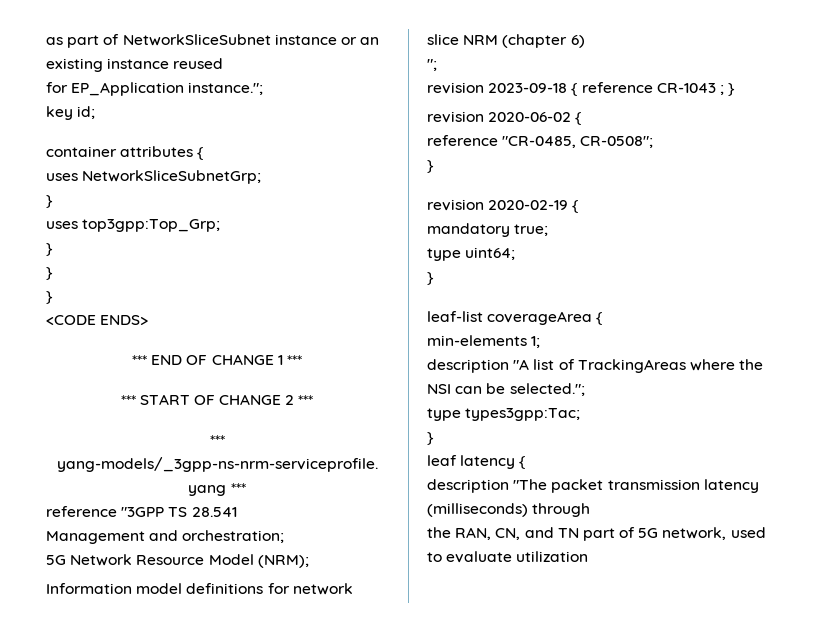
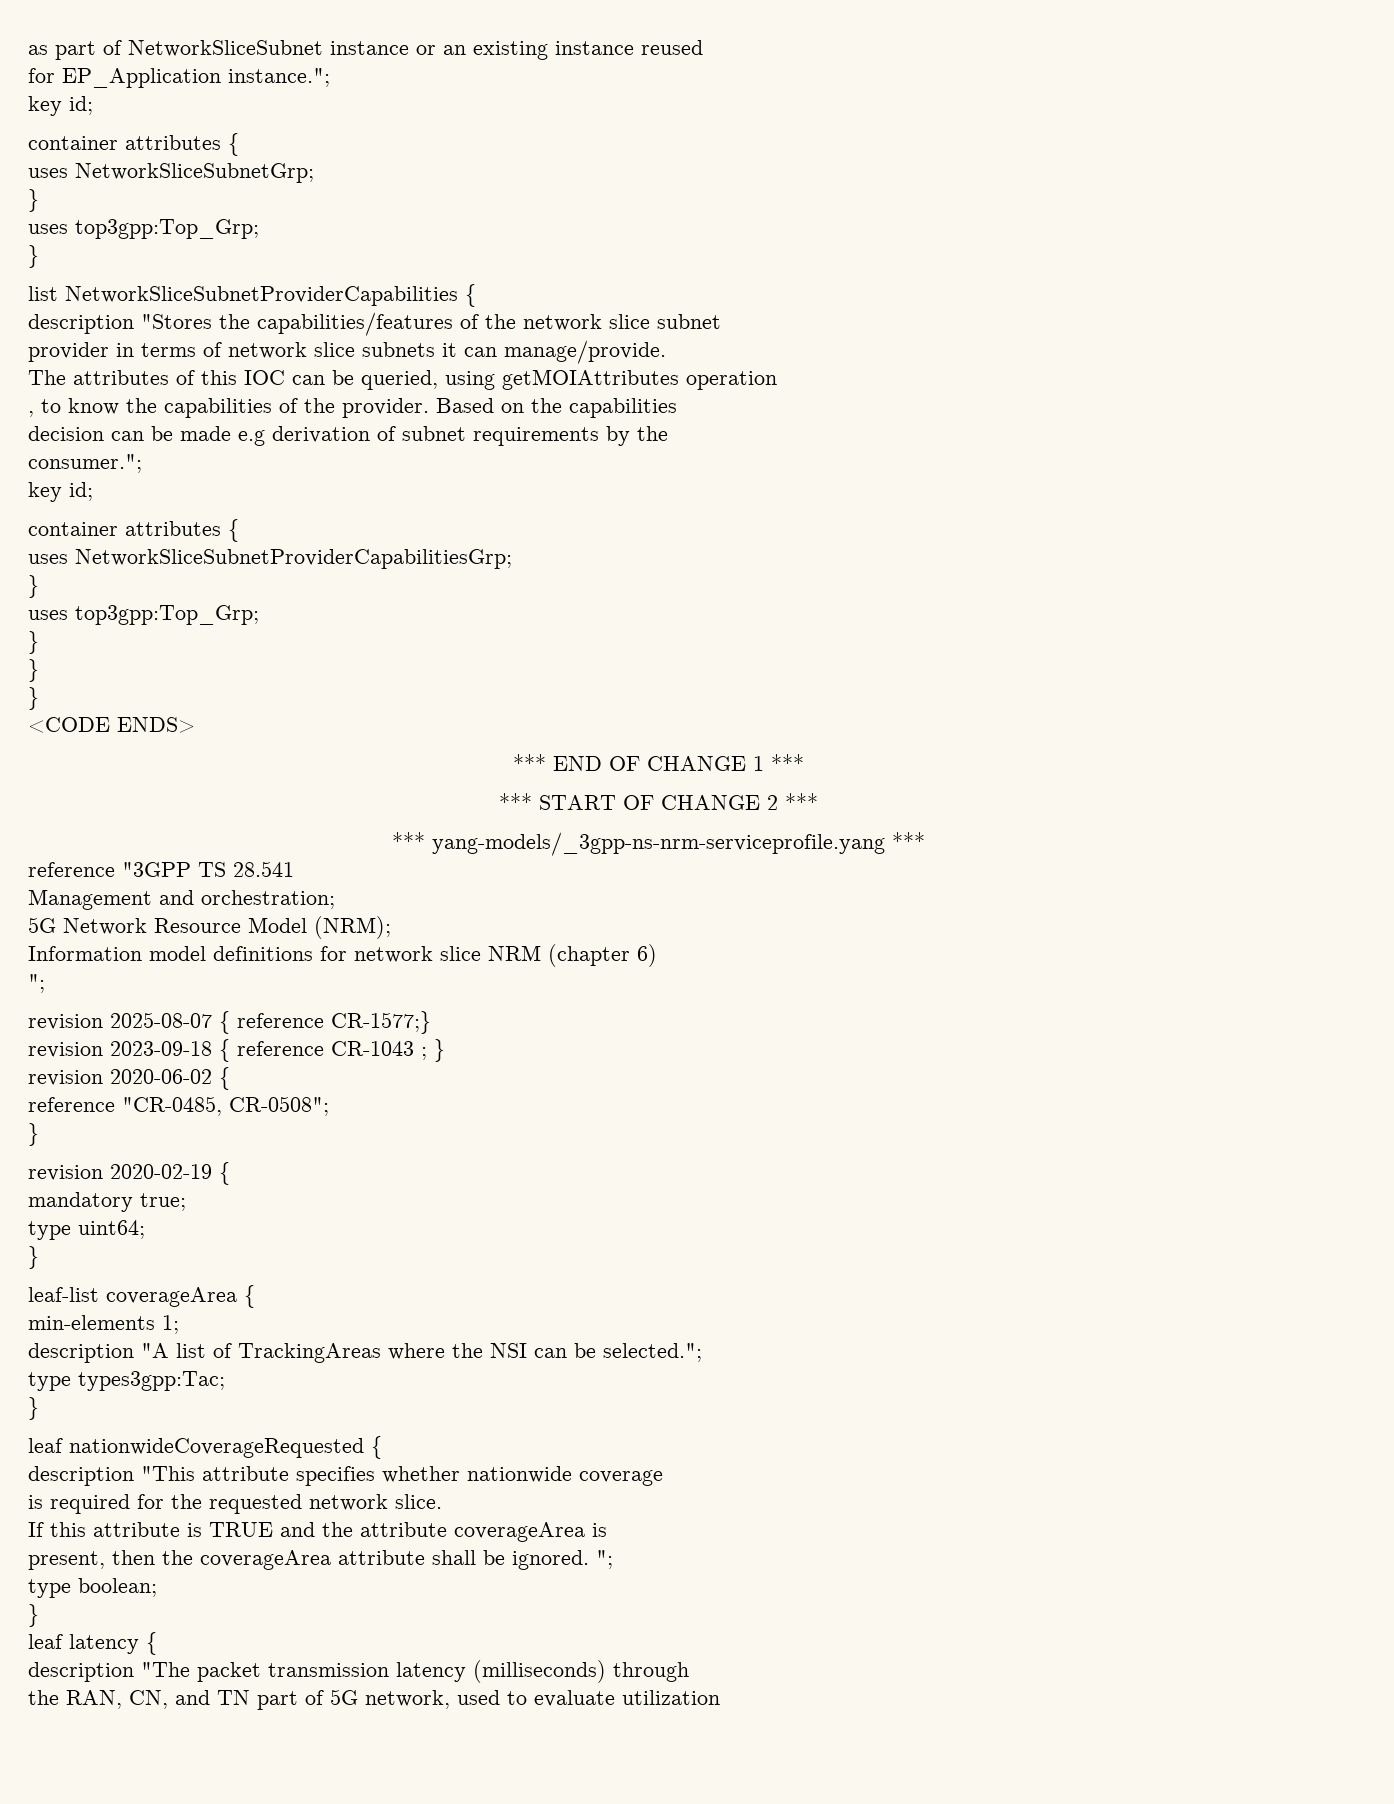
+ list NetworkSliceSubnetProviderCapabilities {
+ description "Stores the capabilities/features of the network slice subnet
+ provider in terms of network slice subnets it can manage/provide.
+ The attributes of this IOC can be queried, using getMOIAttributes operation
+ , to know the capabilities of the provider. Based on the capabilities
+ decision can be made e.g derivation of subnet requirements by the
+ consumer.";
+ key id;
+ container attributes {
+ uses NetworkSliceSubnetProviderCapabilitiesGrp;
+ }
+ uses top3gpp:Top_Grp;
+ }
+ revision 2025-08-07 { reference CR-1577;}
+ leaf nationwideCoverageRequested {
+ description "This attribute specifies whether nationwide coverage
+ is required for the requested network slice.
+ If this attribute is TRUE and the attribute coverageArea is
+ present, then the coverageArea attribute shall be ignored. ";
+ type boolean;
+ }

